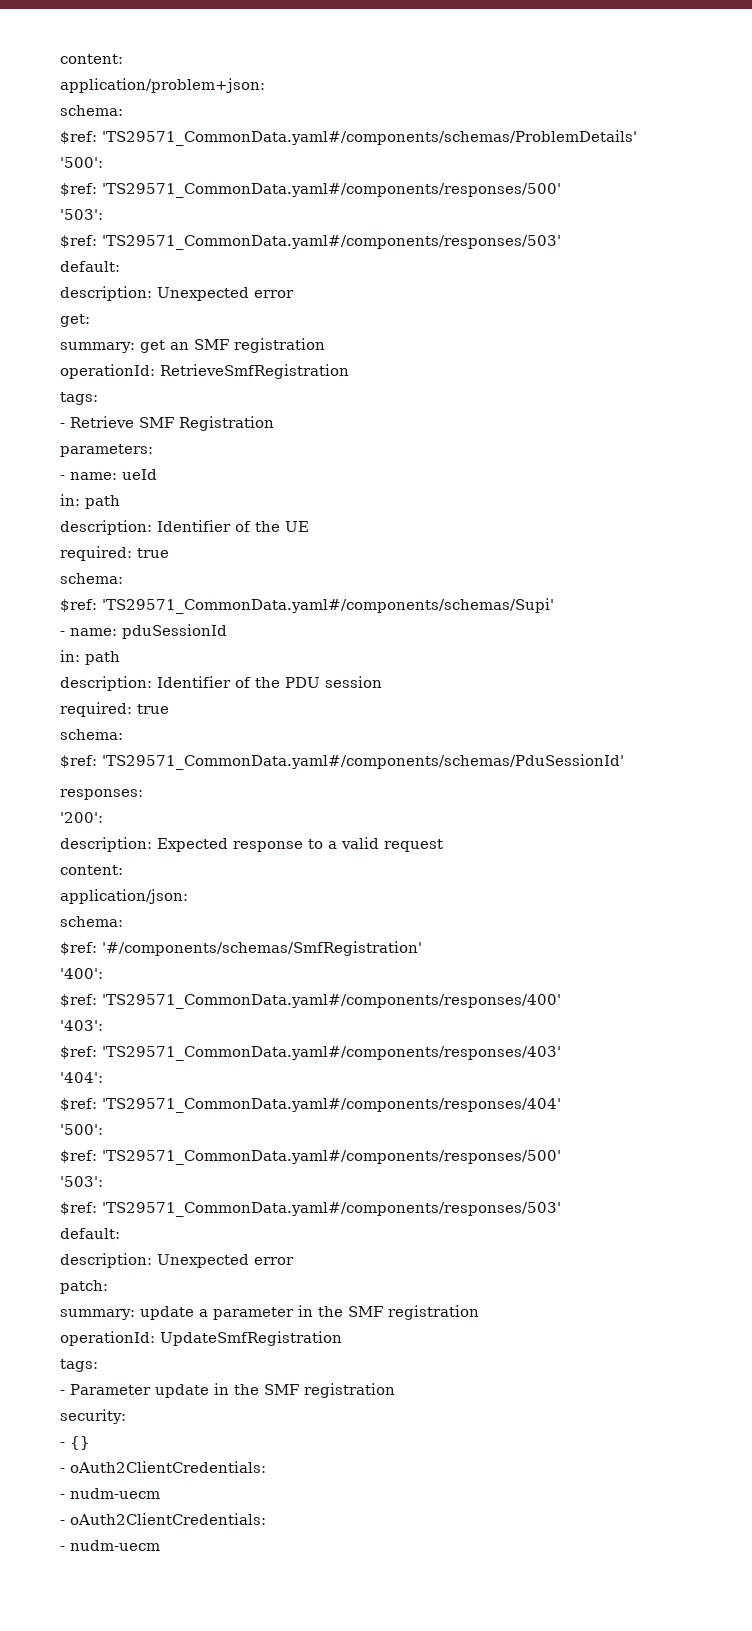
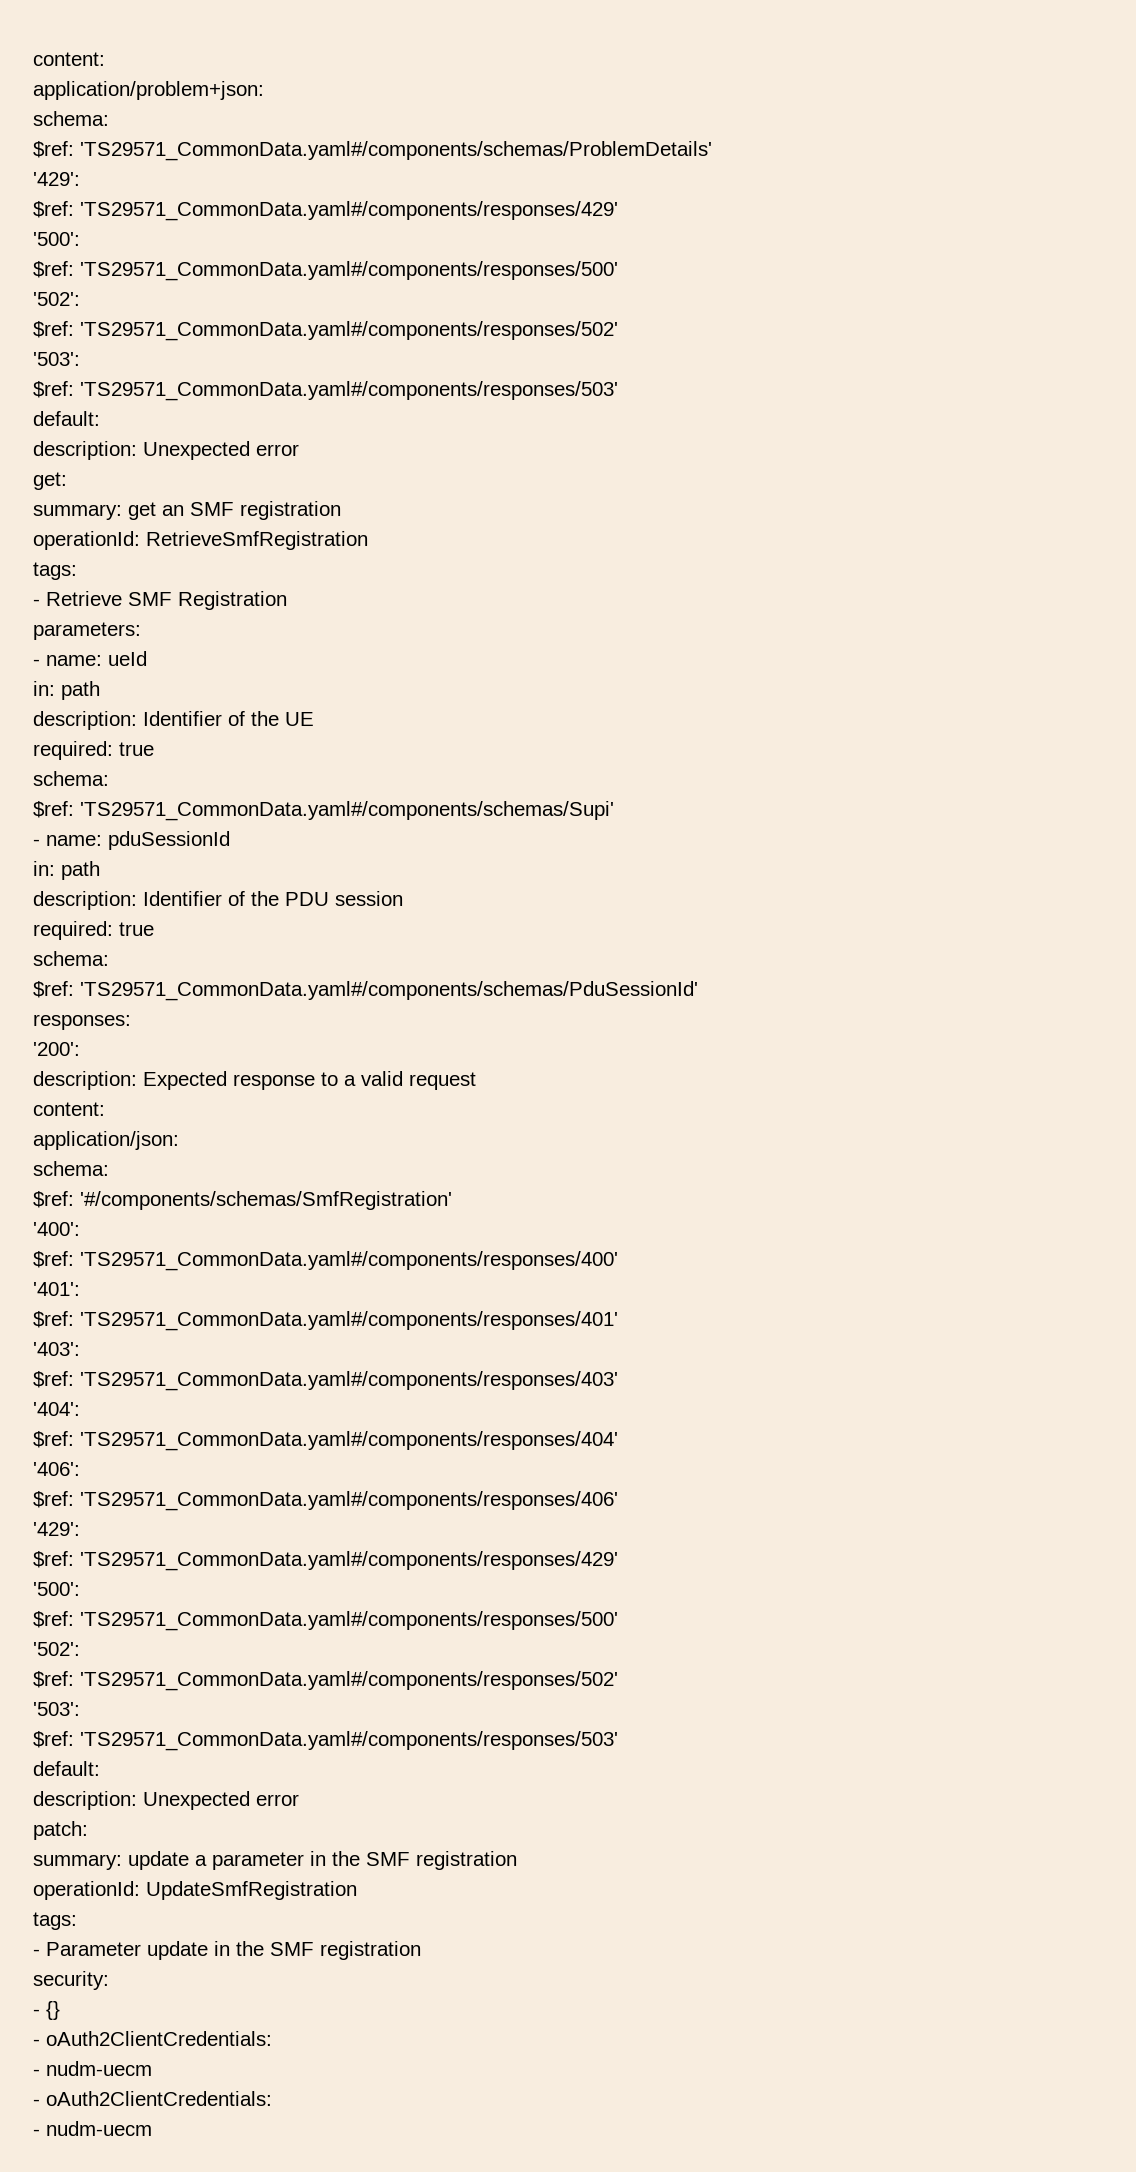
  $ref: 'TS29571_CommonData.yaml#/components/schemas/ProblemDetails'
+ '429':
+ $ref: 'TS29571_CommonData.yaml#/components/responses/429'
  '500':
  $ref: 'TS29571_CommonData.yaml#/components/responses/500'
+ '502':
+ $ref: 'TS29571_CommonData.yaml#/components/responses/502'
+ '401':
+ $ref: 'TS29571_CommonData.yaml#/components/responses/401'
  $ref: 'TS29571_CommonData.yaml#/components/responses/404'
+ '406':
+ $ref: 'TS29571_CommonData.yaml#/components/responses/406'
+ '429':
+ $ref: 'TS29571_CommonData.yaml#/components/responses/429'
  '500':
  $ref: 'TS29571_CommonData.yaml#/components/responses/500'
+ '502':
+ $ref: 'TS29571_CommonData.yaml#/components/responses/502'

